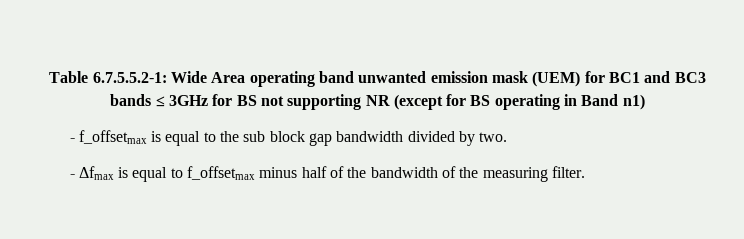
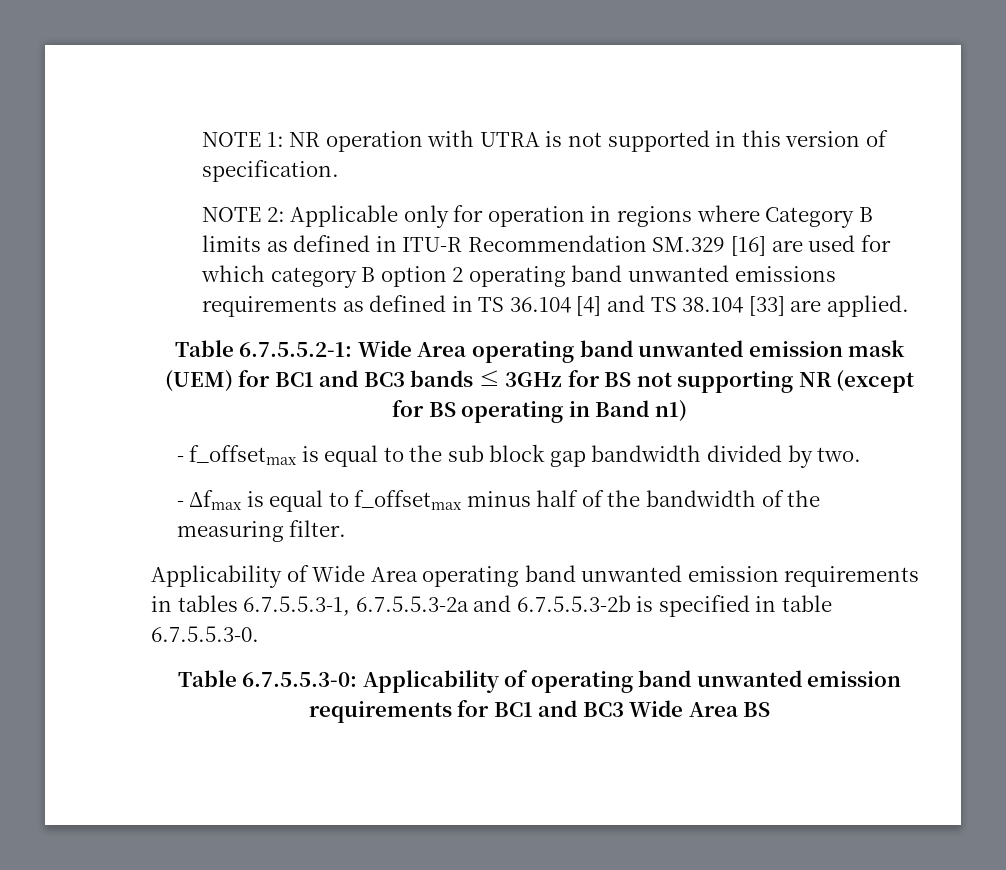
+ NOTE 1: NR operation with UTRA is not supported in this version of specification.
+ NOTE 2: Applicable only for operation in regions where Category B limits as defined in ITU-R Recommendation SM.329 [16] are used for which category B option 2 operating band unwanted emissions requirements as defined in TS 36.104 [4] and TS 38.104 [33] are applied.
+ Applicability of Wide Area operating band unwanted emission requirements in tables 6.7.5.5.3-1, 6.7.5.5.3-2a and 6.7.5.5.3-2b is specified in table 6.7.5.5.3-0.
+ Table 6.7.5.5.3-0: Applicability of operating band unwanted emission requirements for BC1 and BC3 Wide Area BS

